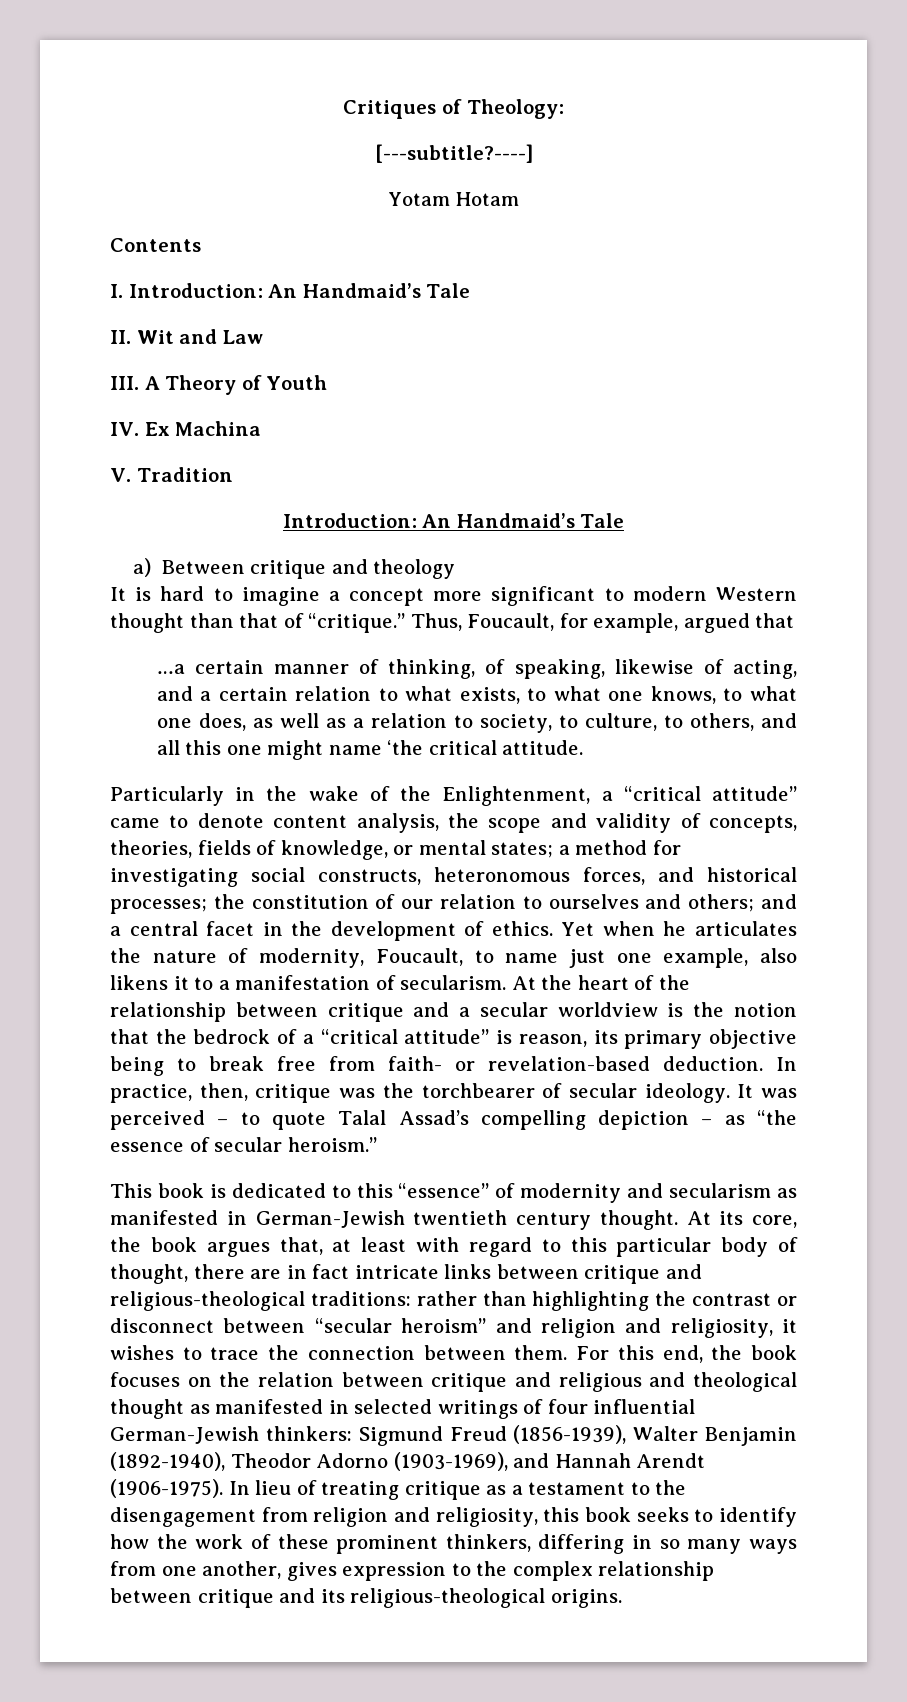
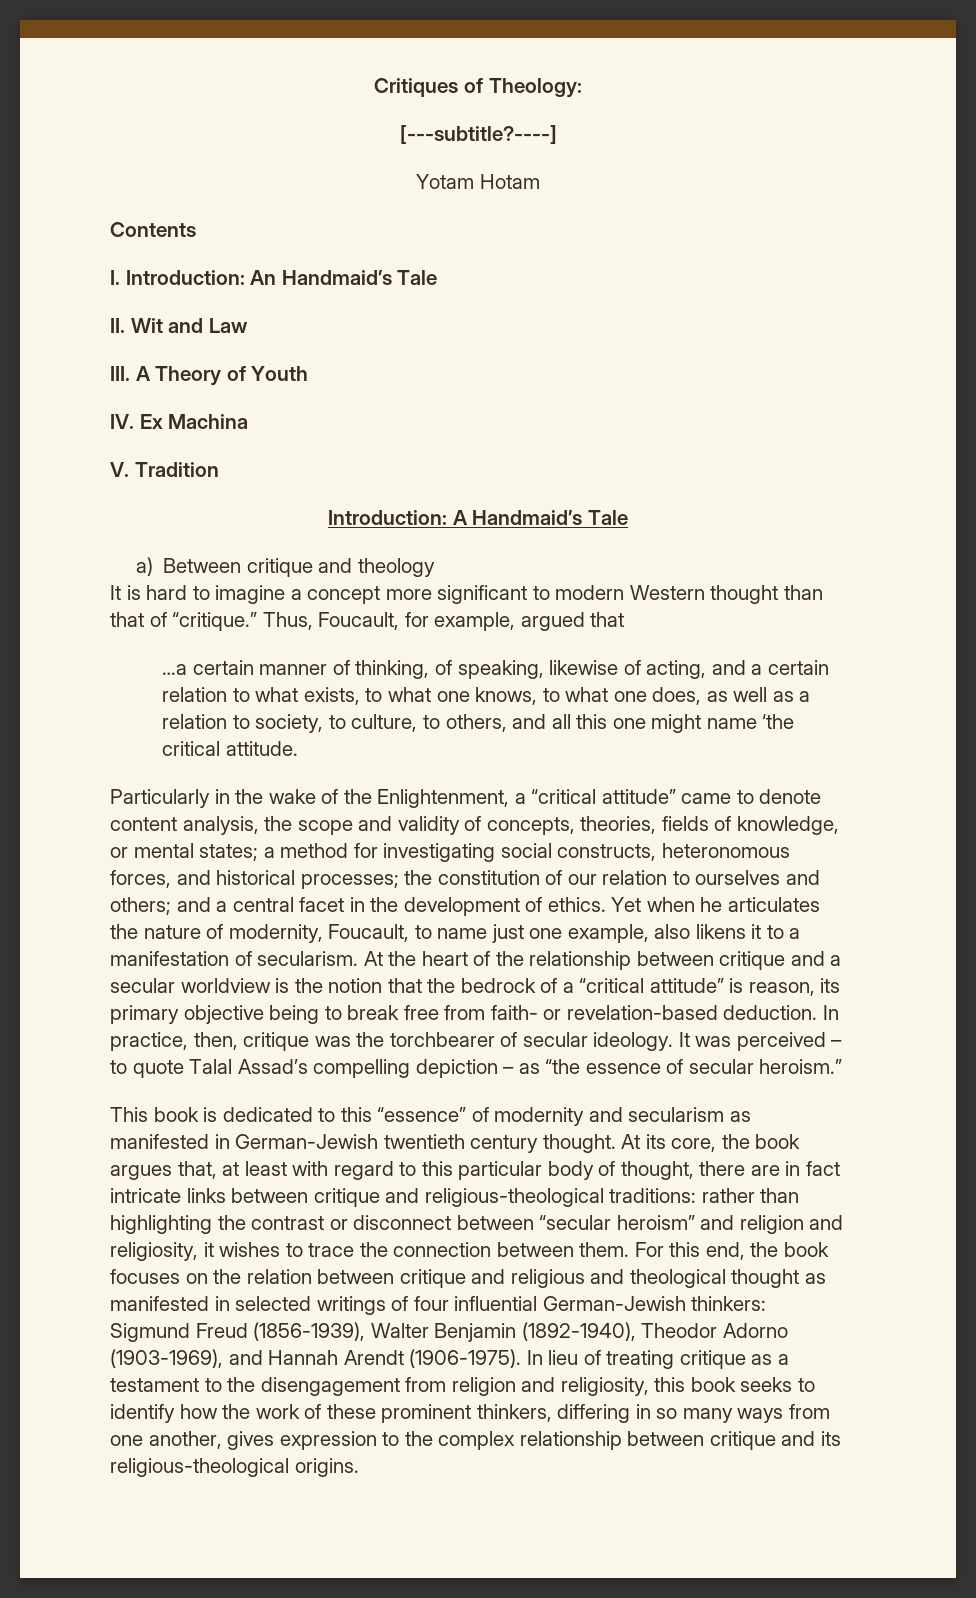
  V. Tradition
- Introduction: An Handmaid’s Tale
+ Introduction: A Handmaid’s Tale

